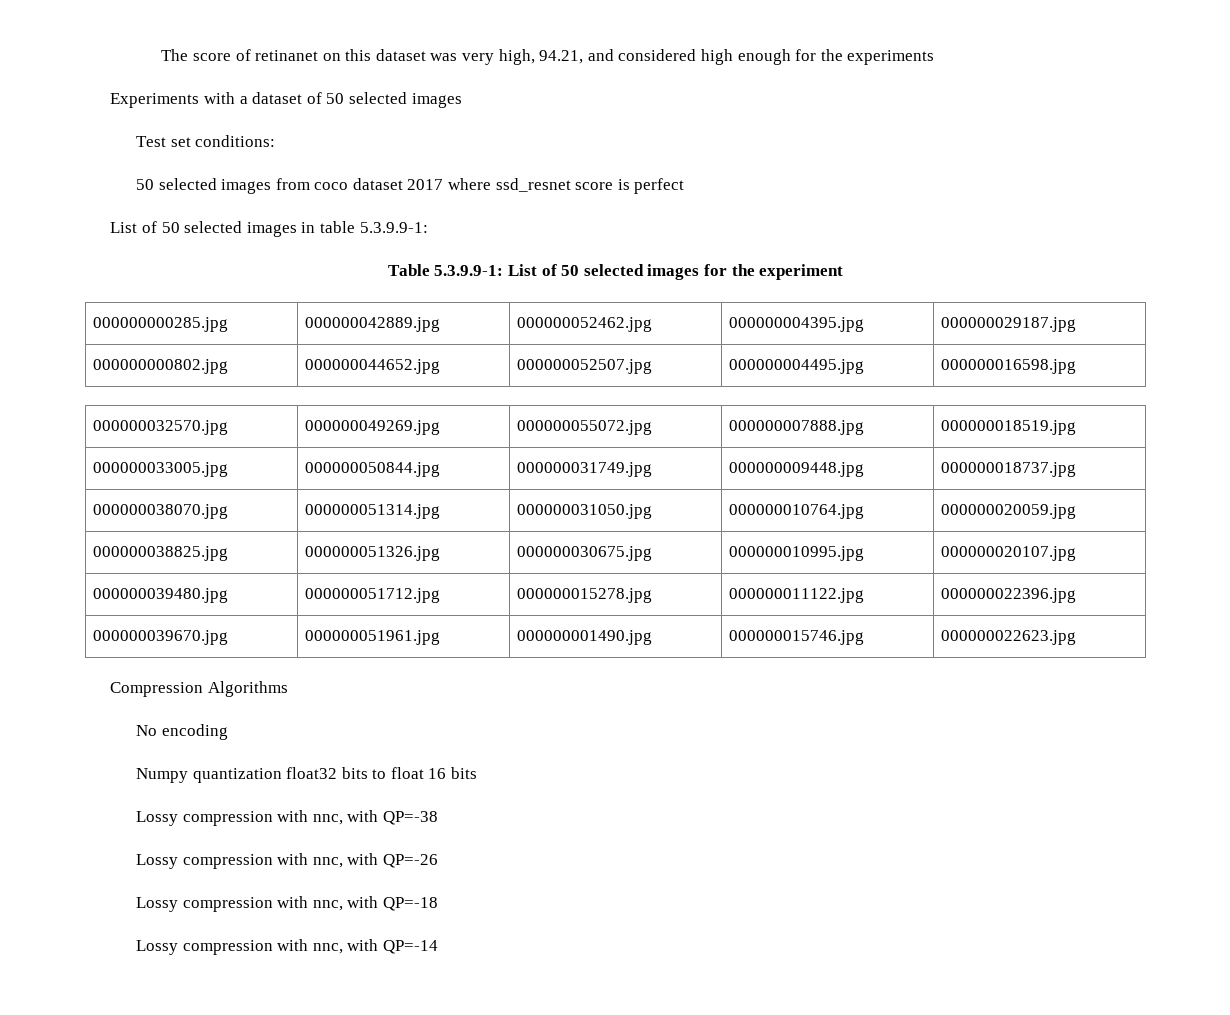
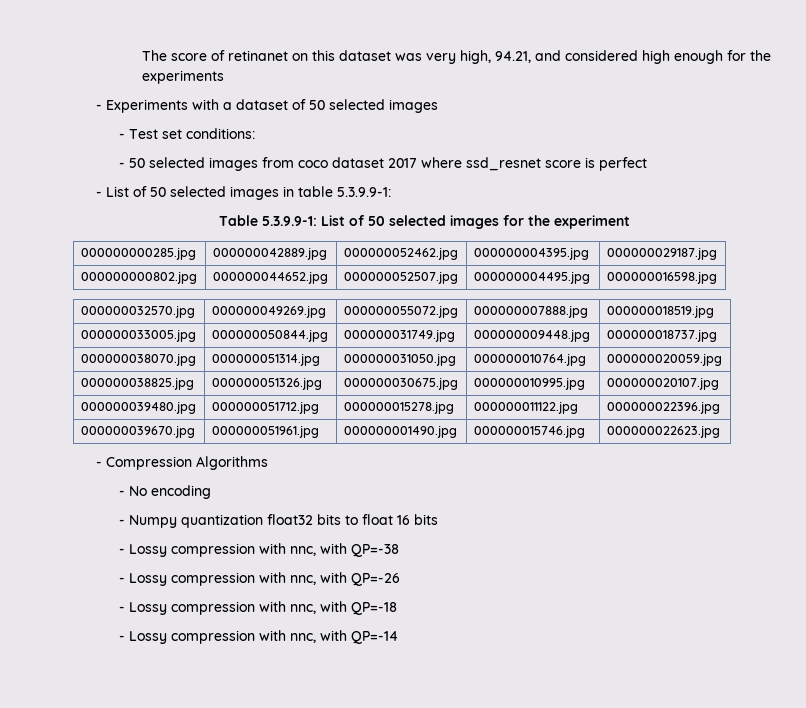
- Experiments with a dataset of 50 selected images
+ - Experiments with a dataset of 50 selected images
- Test set conditions:
+ - Test set conditions:
- 50 selected images from coco dataset 2017 where ssd_resnet score is perfect
+ - 50 selected images from coco dataset 2017 where ssd_resnet score is perfect
- List of 50 selected images in table 5.3.9.9-1:
+ - List of 50 selected images in table 5.3.9.9-1:
- Compression Algorithms
+ - Compression Algorithms
- No encoding
+ - No encoding
- Numpy quantization float32 bits to float 16 bits
+ - Numpy quantization float32 bits to float 16 bits
- Lossy compression with nnc, with QP=-38
+ - Lossy compression with nnc, with QP=-38
- Lossy compression with nnc, with QP=-26
+ - Lossy compression with nnc, with QP=-26
- Lossy compression with nnc, with QP=-18
+ - Lossy compression with nnc, with QP=-18
- Lossy compression with nnc, with QP=-14
+ - Lossy compression with nnc, with QP=-14

